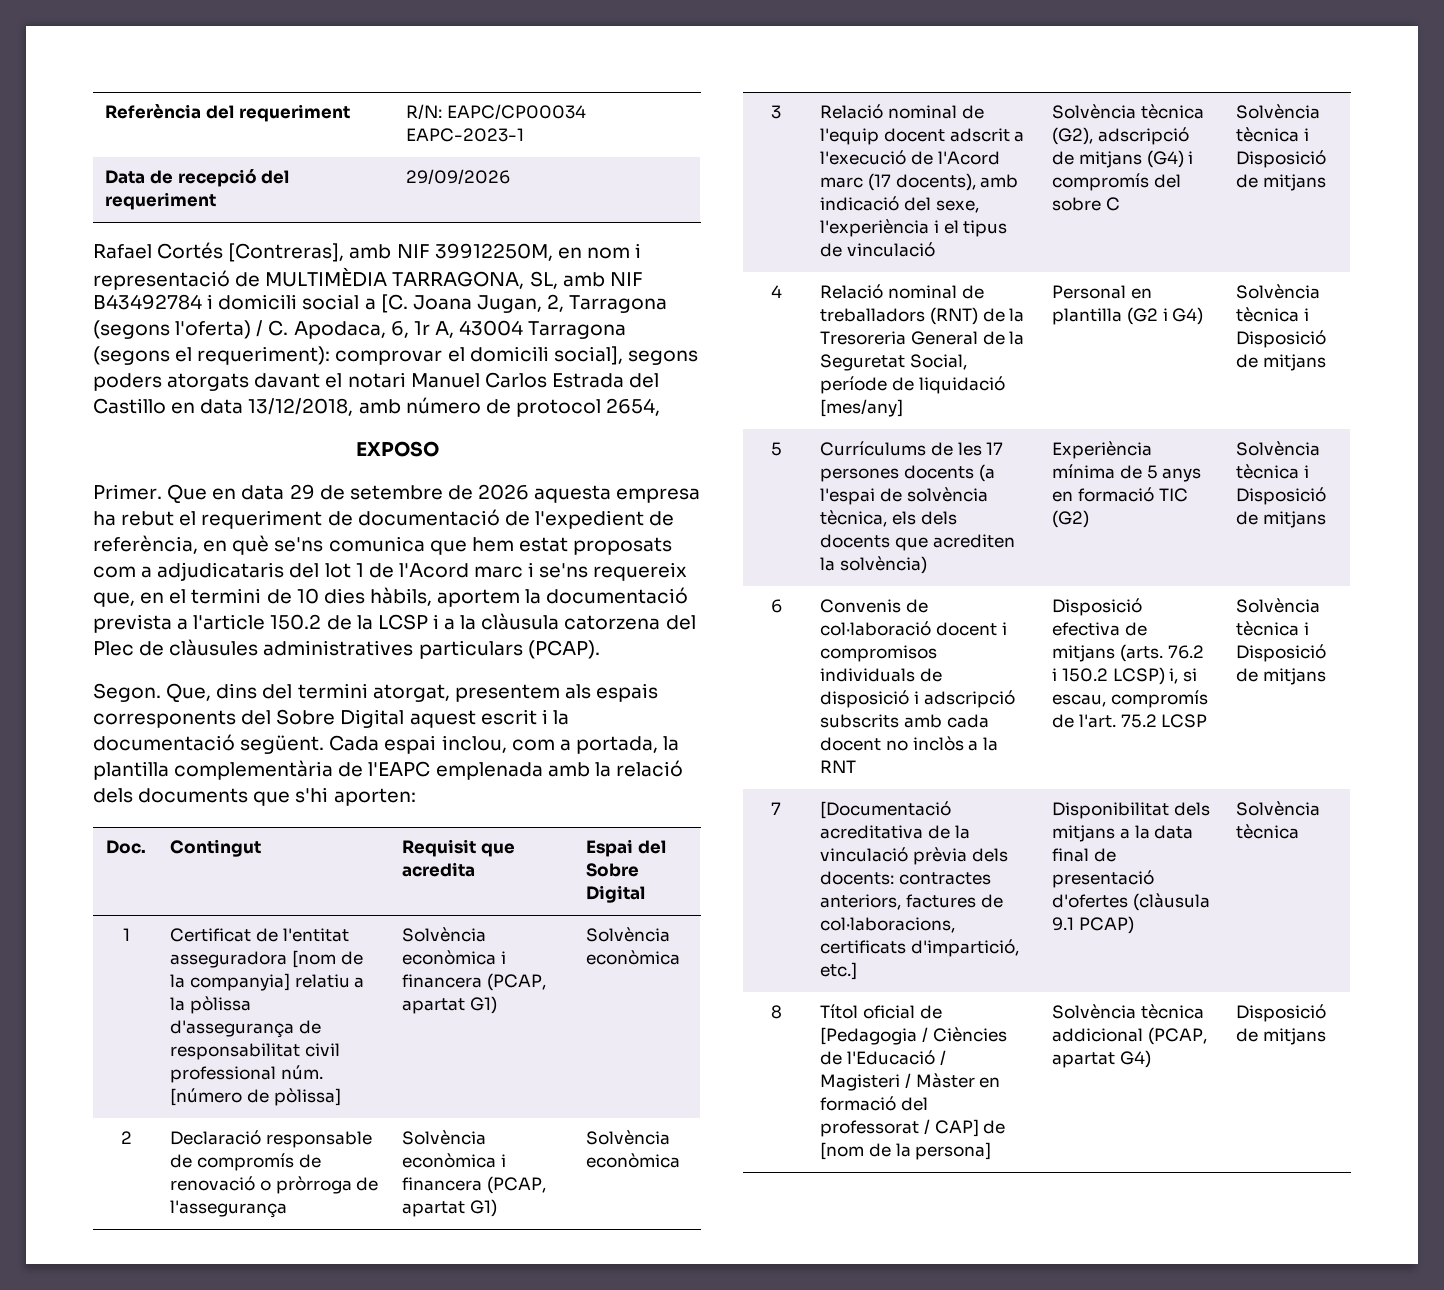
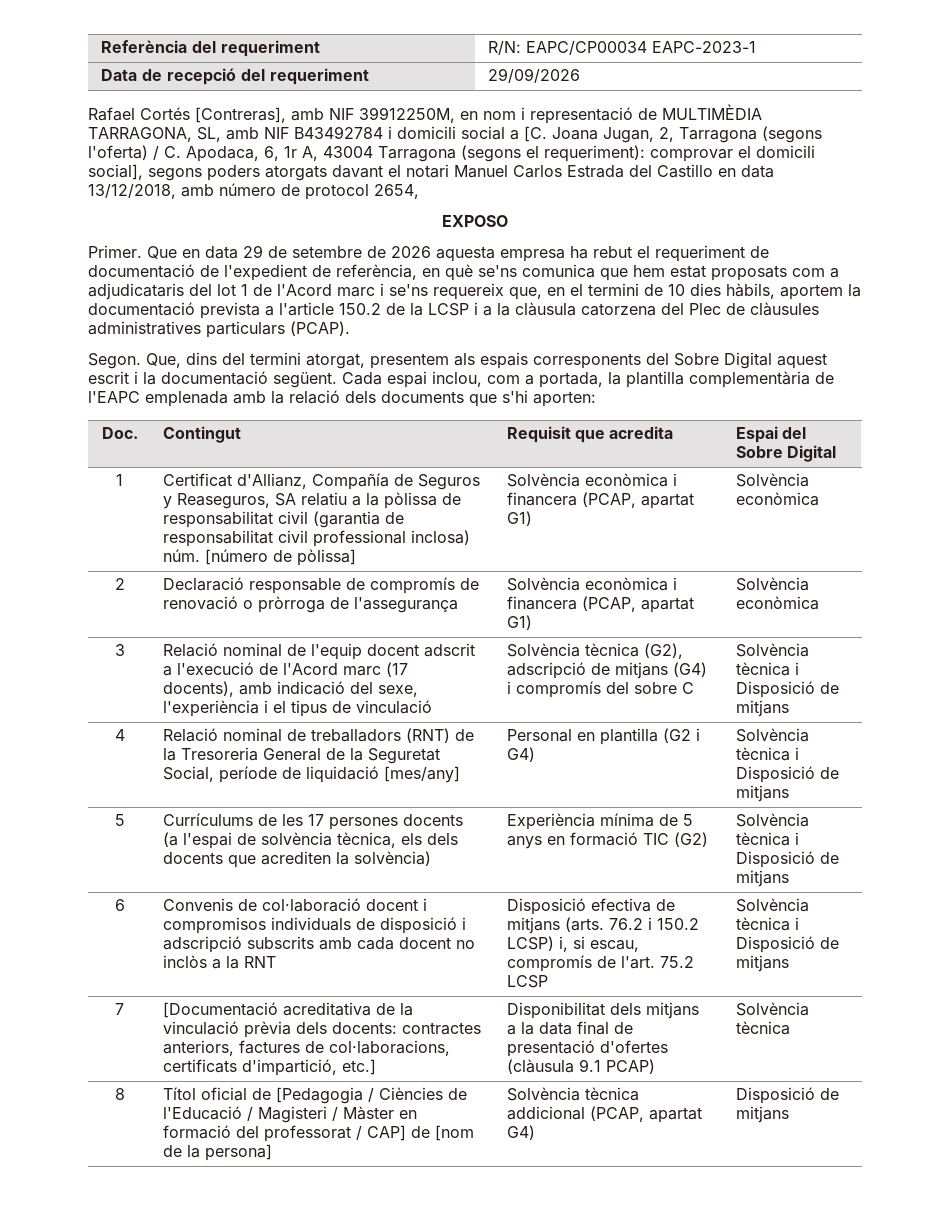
- 1 | Certificat de l'entitat asseguradora [nom de la companyia] relatiu a la pòlissa d'assegurança de responsabilitat civil professional núm. [número de pòlissa] | Solvència econòmica i financera (PCAP, apartat G1) | Solvència econòmica
+ 1 | Certificat d'Allianz, Compañía de Seguros y Reaseguros, SA relatiu a la pòlissa de responsabilitat civil (garantia de responsabilitat civil professional inclosa) núm. [número de pòlissa] | Solvència econòmica i financera (PCAP, apartat G1) | Solvència econòmica

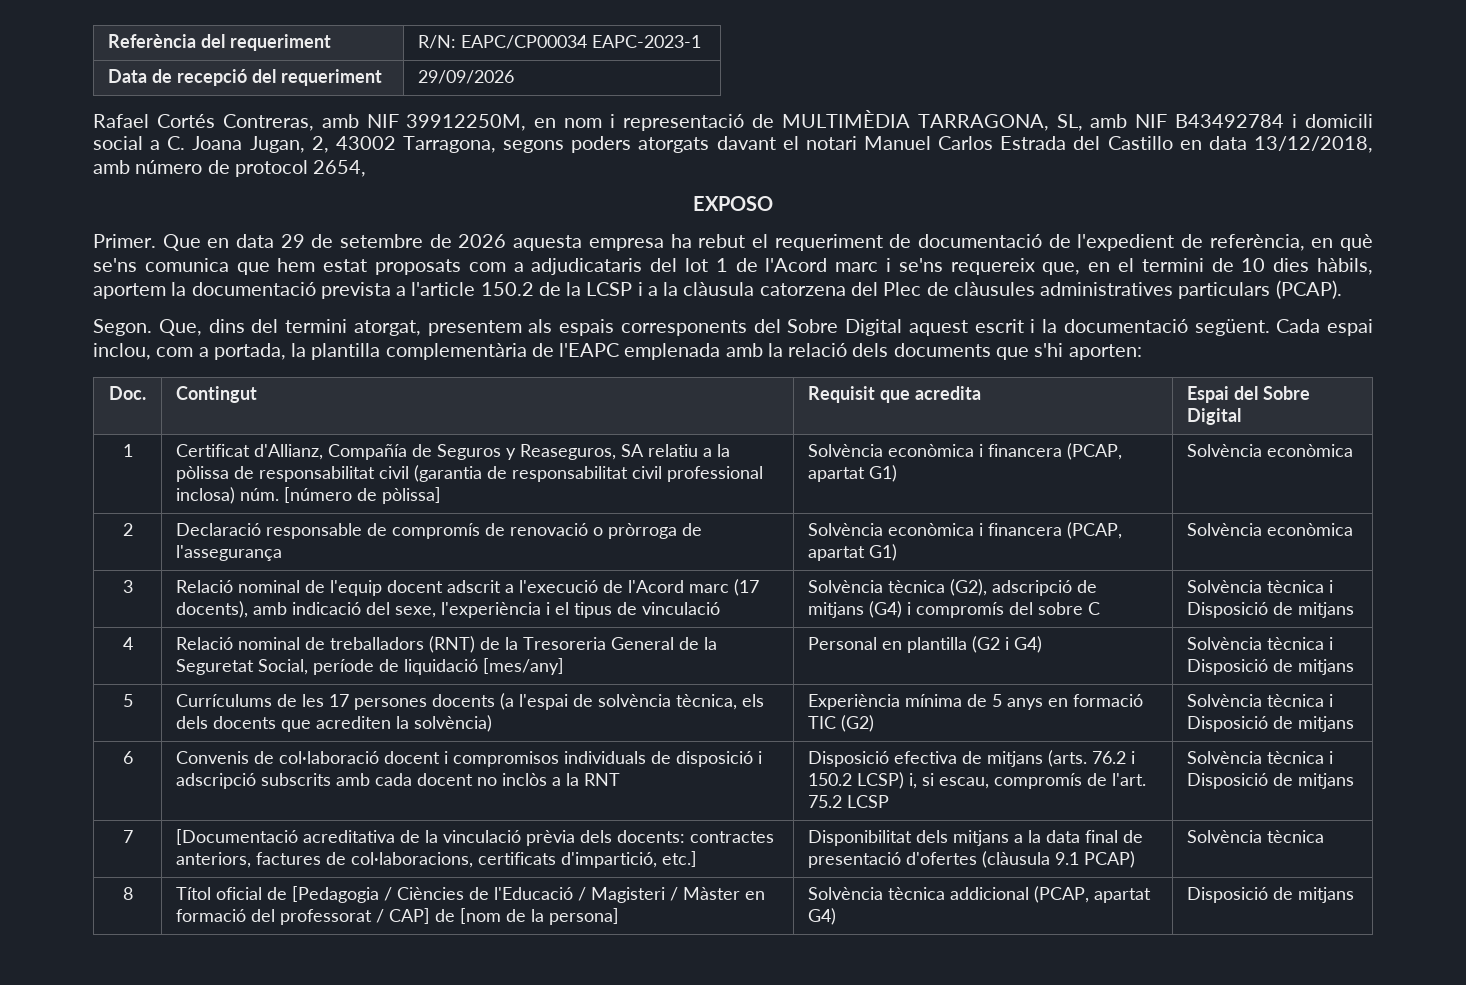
- Rafael Cortés [Contreras], amb NIF 39912250M, en nom i representació de MULTIMÈDIA TARRAGONA, SL, amb NIF B43492784 i domicili social a [C. Joana Jugan, 2, Tarragona (segons l'oferta) / C. Apodaca, 6, 1r A, 43004 Tarragona (segons el requeriment): comprovar el domicili social], segons poders atorgats davant el notari Manuel Carlos Estrada del Castillo en data 13/12/2018, amb número de protocol 2654,
+ Rafael Cortés Contreras, amb NIF 39912250M, en nom i representació de MULTIMÈDIA TARRAGONA, SL, amb NIF B43492784 i domicili social a C. Joana Jugan, 2, 43002 Tarragona, segons poders atorgats davant el notari Manuel Carlos Estrada del Castillo en data 13/12/2018, amb número de protocol 2654,

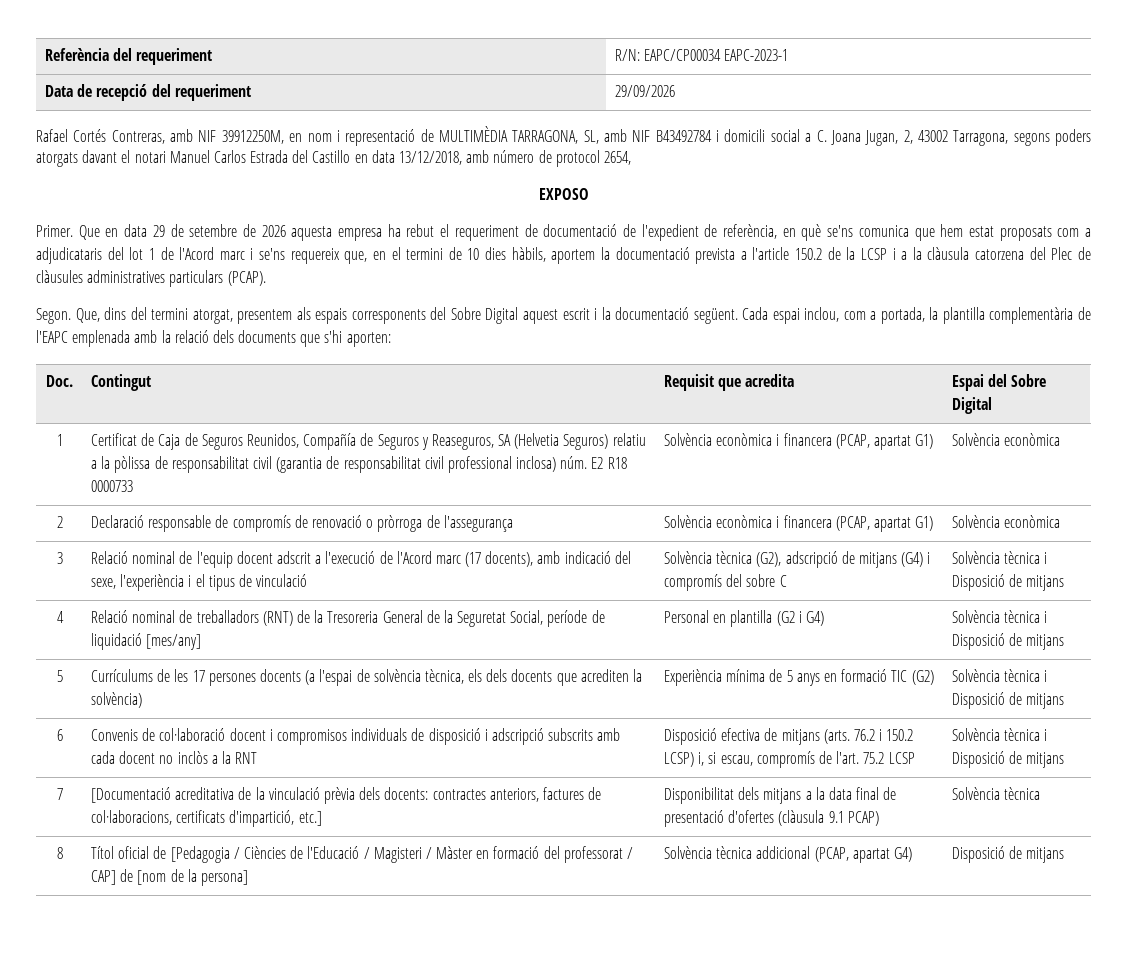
- Certificat d'Allianz, Compañía de Seguros y Reaseguros, SA relatiu a la pòlissa de responsabilitat civil (garantia de responsabilitat civil professional inclosa) núm.
+ Certificat de Caja de Seguros Reunidos, Compañía de Seguros y Reaseguros, SA (Helvetia Seguros) relatiu a la pòlissa de responsabilitat civil (garantia de responsabilitat civil professional inclosa) núm.
- [número de pòlissa]
+ E2 R18 0000733

